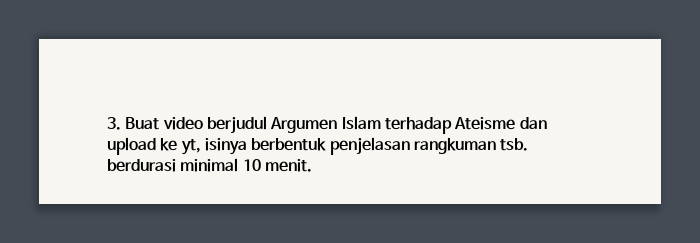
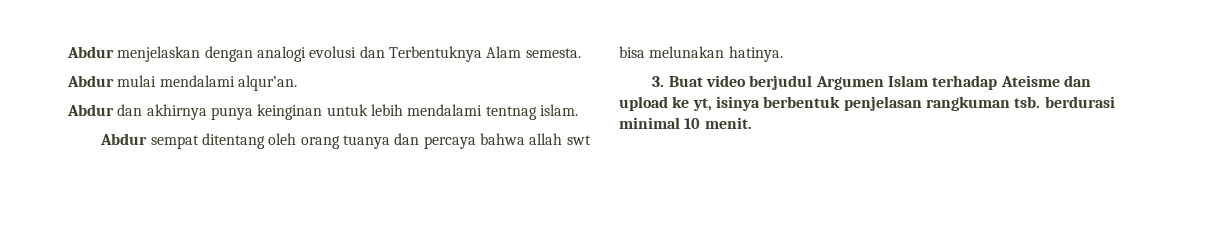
+ Abdur menjelaskan dengan analogi evolusi dan Terbentuknya Alam semesta.
+ Abdur mulai mendalami alqur’an.
+ Abdur dan akhirnya punya keinginan untuk lebih mendalami tentnag islam.
+ Abdur sempat ditentang oleh orang tuanya dan percaya bahwa allah swt bisa melunakan hatinya.

